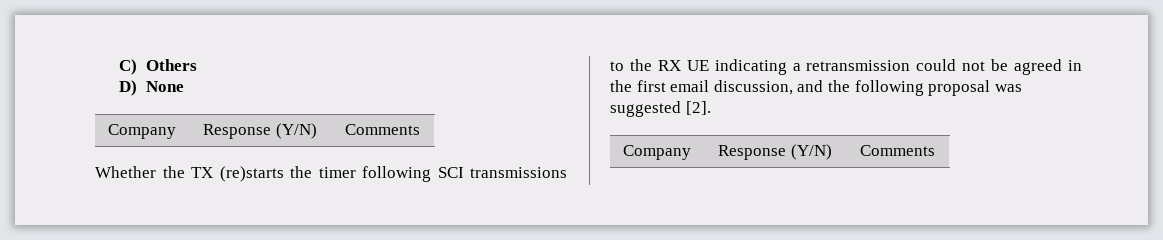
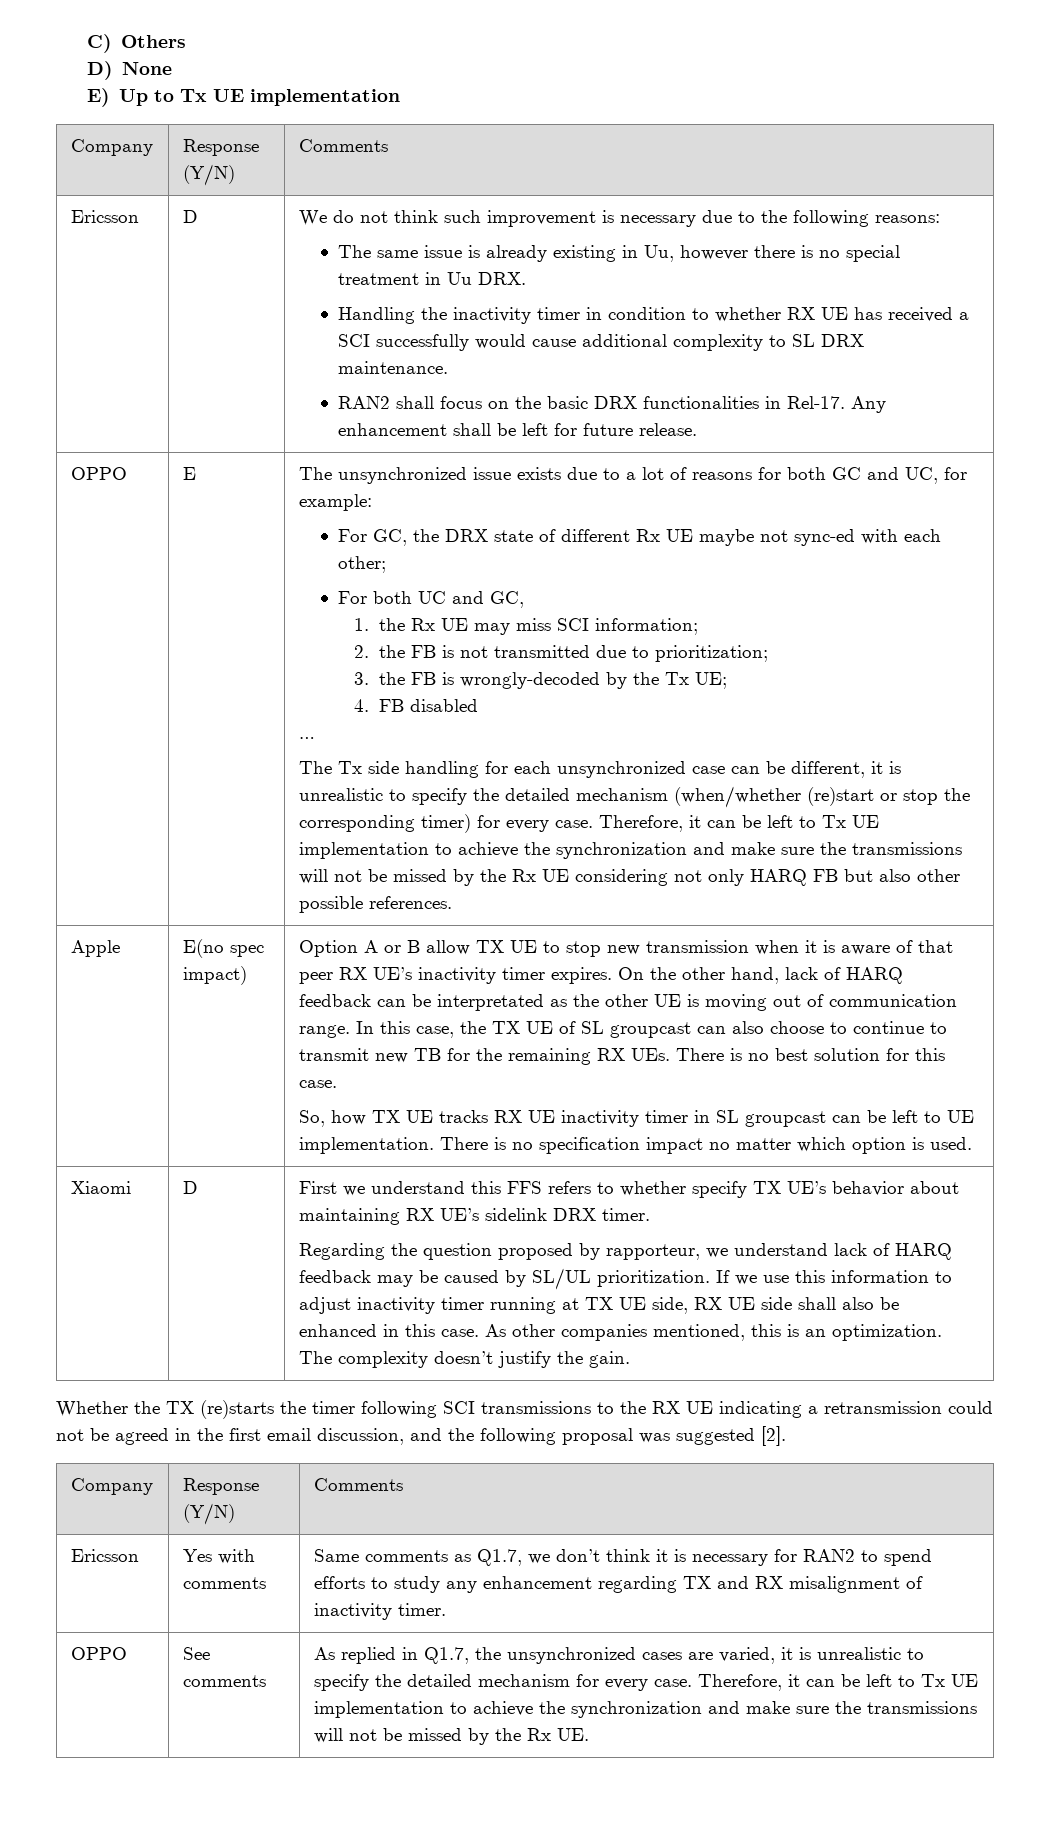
  D) None
+ E) Up to Tx UE implementation
  Company | Response (Y/N) | Comments
+ Ericsson | D | We do not think such improvement is necessary due to the following reasons:
+ The same issue is already existing in Uu, however there is no special treatment in Uu DRX.
+ Handling the inactivity timer in condition to whether RX UE has received a SCI successfully would cause additional complexity to SL DRX maintenance.
+ RAN2 shall focus on the basic DRX functionalities in Rel-17. Any enhancement shall be left for future release.
+ OPPO | E | The unsynchronized issue exists due to a lot of reasons for both GC and UC, for example:
+ For GC, the DRX state of different Rx UE maybe not sync-ed with each other;
+ For both UC and GC,
+ 1. the Rx UE may miss SCI information;
+ 2. the FB is not transmitted due to prioritization;
+ 3. the FB is wrongly-decoded by the Tx UE;
+ 4. FB disabled
+ …
+ The Tx side handling for each unsynchronized case can be different, it is unrealistic to specify the detailed mechanism (when/whether (re)start or stop the corresponding timer) for every case. Therefore, it can be left to Tx UE implementation to achieve the synchronization and make sure the transmissions will not be missed by the Rx UE considering not only HARQ FB but also other possible references.
+ Apple | E(no spec impact) | Option A or B allow TX UE to stop new transmission when it is aware of that peer RX UE’s inactivity timer expires. On the other hand, lack of HARQ feedback can be interpretated as the other UE is moving out of communication range. In this case, the TX UE of SL groupcast can also choose to continue to transmit new TB for the remaining RX UEs. There is no best solution for this case.
+ So, how TX UE tracks RX UE inactivity timer in SL groupcast can be left to UE implementation. There is no specification impact no matter which option is used.
+ Xiaomi | D | First we understand this FFS refers to whether specify TX UE’s behavior about maintaining RX UE’s sidelink DRX timer.
+ Regarding the question proposed by rapporteur, we understand lack of HARQ feedback may be caused by SL/UL prioritization. If we use this information to adjust inactivity timer running at TX UE side, RX UE side shall also be enhanced in this case. As other companies mentioned, this is an optimization. The complexity doesn’t justify the gain.
+ Ericsson | Yes with comments | Same comments as Q1.7, we don’t think it is necessary for RAN2 to spend efforts to study any enhancement regarding TX and RX misalignment of inactivity timer.
+ OPPO | See comments | As replied in Q1.7, the unsynchronized cases are varied, it is unrealistic to specify the detailed mechanism for every case. Therefore, it can be left to Tx UE implementation to achieve the synchronization and make sure the transmissions will not be missed by the Rx UE.

